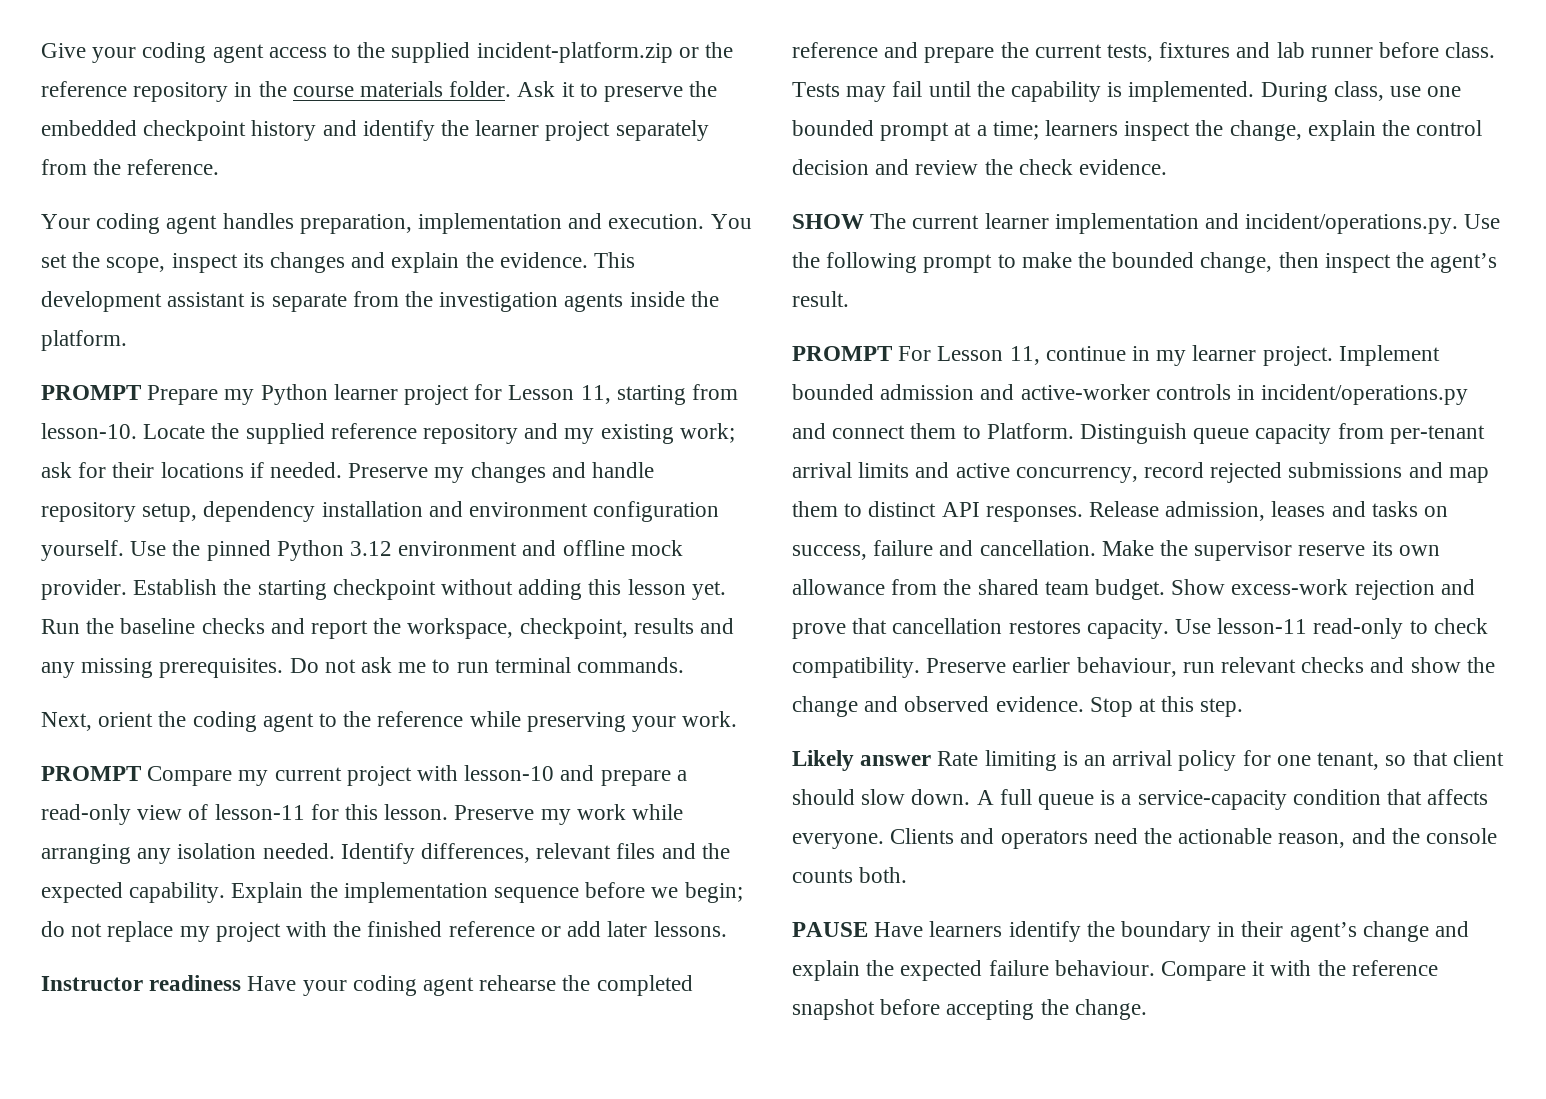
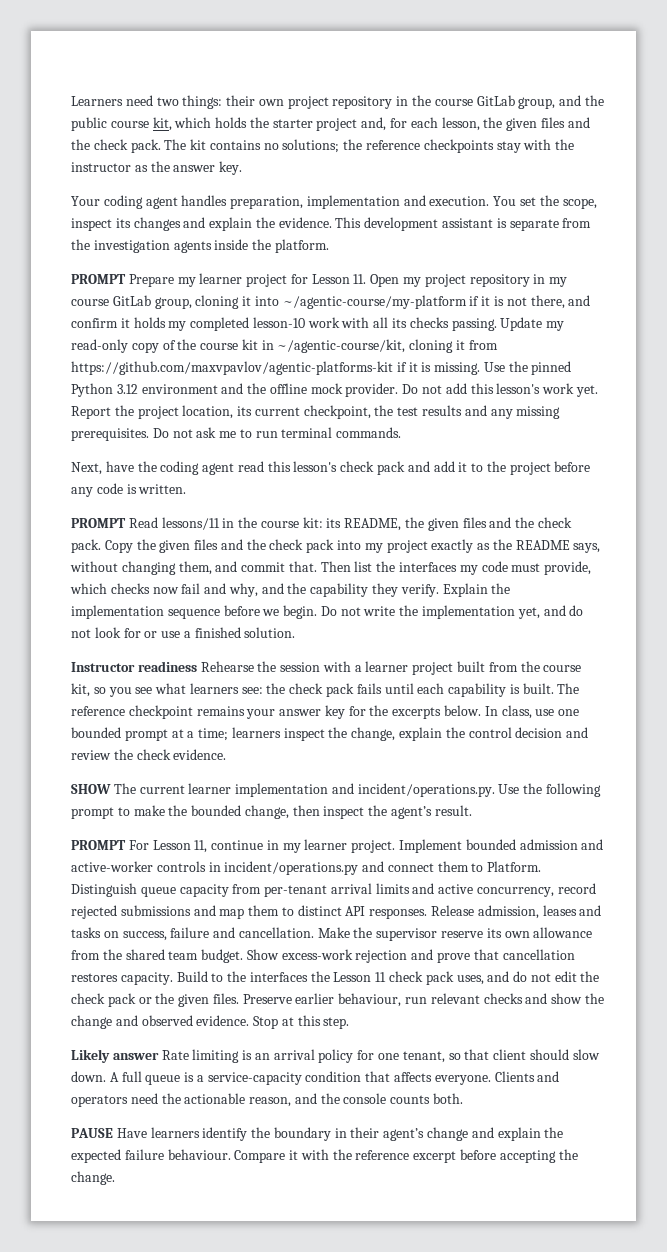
- Give your coding agent access to the supplied incident-platform.zip or the reference repository in the course materials folder. Ask it to preserve the embedded checkpoint history and identify the learner project separately from the reference.
+ Learners need two things: their own project repository in the course GitLab group, and the public course kit, which holds the starter project and, for each lesson, the given files and the check pack. The kit contains no solutions; the reference checkpoints stay with the instructor as the answer key.
- PROMPT Prepare my Python learner project for Lesson 11, starting from lesson-10. Locate the supplied reference repository and my existing work; ask for their locations if needed. Preserve my changes and handle repository setup, dependency installation and environment configuration yourself.
+ PROMPT Prepare my learner project for Lesson 11. Open my project repository in my course GitLab group, cloning it into ~/agentic-course/my-platform if it is not there, and confirm it holds my completed lesson-10 work with all its checks passing. Update my read-only copy of the course kit in ~/agentic-course/kit, cloning it from https://github.com/maxvpavlov/agentic-platforms-kit if it is missing.
- Use the pinned Python 3.12 environment and offline mock provider.
+ Use the pinned Python 3.12 environment and the offline mock provider.
- Establish the starting checkpoint without adding this lesson yet. Run the baseline checks and report the workspace, checkpoint, results and any missing prerequisites.
+ Do not add this lesson's work yet. Report the project location, its current checkpoint, the test results and any missing prerequisites.
- Next, orient the coding agent to the reference while preserving your work.
- PROMPT Compare my current project with lesson-10 and prepare a read-only view of lesson-11 for this lesson. Preserve my work while arranging any isolation needed. Identify differences, relevant files and the expected capability.
+ Next, have the coding agent read this lesson's check pack and add it to the project before any code is written.
+ PROMPT Read lessons/11 in the course kit: its README, the given files and the check pack. Copy the given files and the check pack into my project exactly as the README says, without changing them, and commit that. Then list the interfaces my code must provide, which checks now fail and why, and the capability they verify.
- Explain the implementation sequence before we begin; do not replace my project with the finished reference or add later lessons.
- Instructor readiness Have your coding agent rehearse the completed reference and prepare the current tests, fixtures and lab runner before class. Tests may fail until the capability is implemented. During class, use one bounded prompt at a time; learners inspect the change, explain the control decision and review the check evidence.
+ Explain the implementation sequence before we begin. Do not write the implementation yet, and do not look for or use a finished solution.
+ Instructor readiness Rehearse the session with a learner project built from the course kit, so you see what learners see: the check pack fails until each capability is built. The reference checkpoint remains your answer key for the excerpts below. In class, use one bounded prompt at a time; learners inspect the change, explain the control decision and review the check evidence.
- Use lesson-11 read-only to check compatibility.
+ Build to the interfaces the Lesson 11 check pack uses, and do not edit the check pack or the given files.
- Compare it with the reference snapshot before accepting the change.
+ Compare it with the reference excerpt before accepting the change.

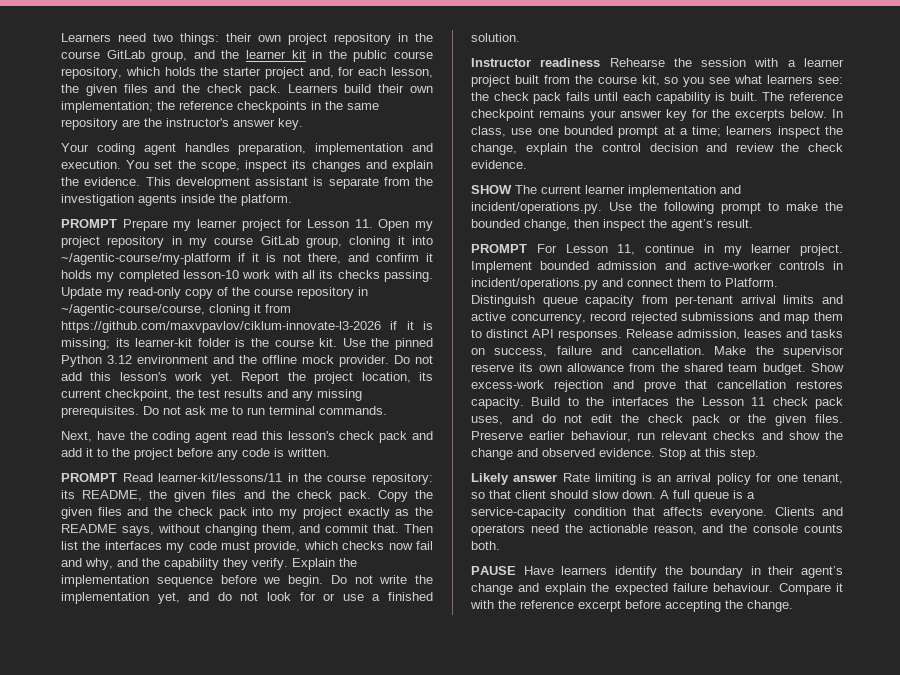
- Learners need two things: their own project repository in the course GitLab group, and the public course kit, which holds the starter project and, for each lesson, the given files and the check pack.
+ Learners need two things: their own project repository in the course GitLab group, and the learner kit in the public course repository, which holds the starter project and, for each lesson, the given files and the check pack.
- The kit contains no solutions; the reference checkpoints stay with the instructor as the answer key.
+ Learners build their own implementation; the reference checkpoints in the same repository are the instructor's answer key.
- Update my read-only copy of the course kit in ~/agentic-course/kit, cloning it from https://github.com/maxvpavlov/agentic-platforms-kit if it is missing.
+ Update my read-only copy of the course repository in ~/agentic-course/course, cloning it from https://github.com/maxvpavlov/ciklum-innovate-l3-2026 if it is missing; its learner-kit folder is the course kit.
- PROMPT Read lessons/11 in the course kit: its README, the given files and the check pack.
+ PROMPT Read learner-kit/lessons/11 in the course repository: its README, the given files and the check pack.

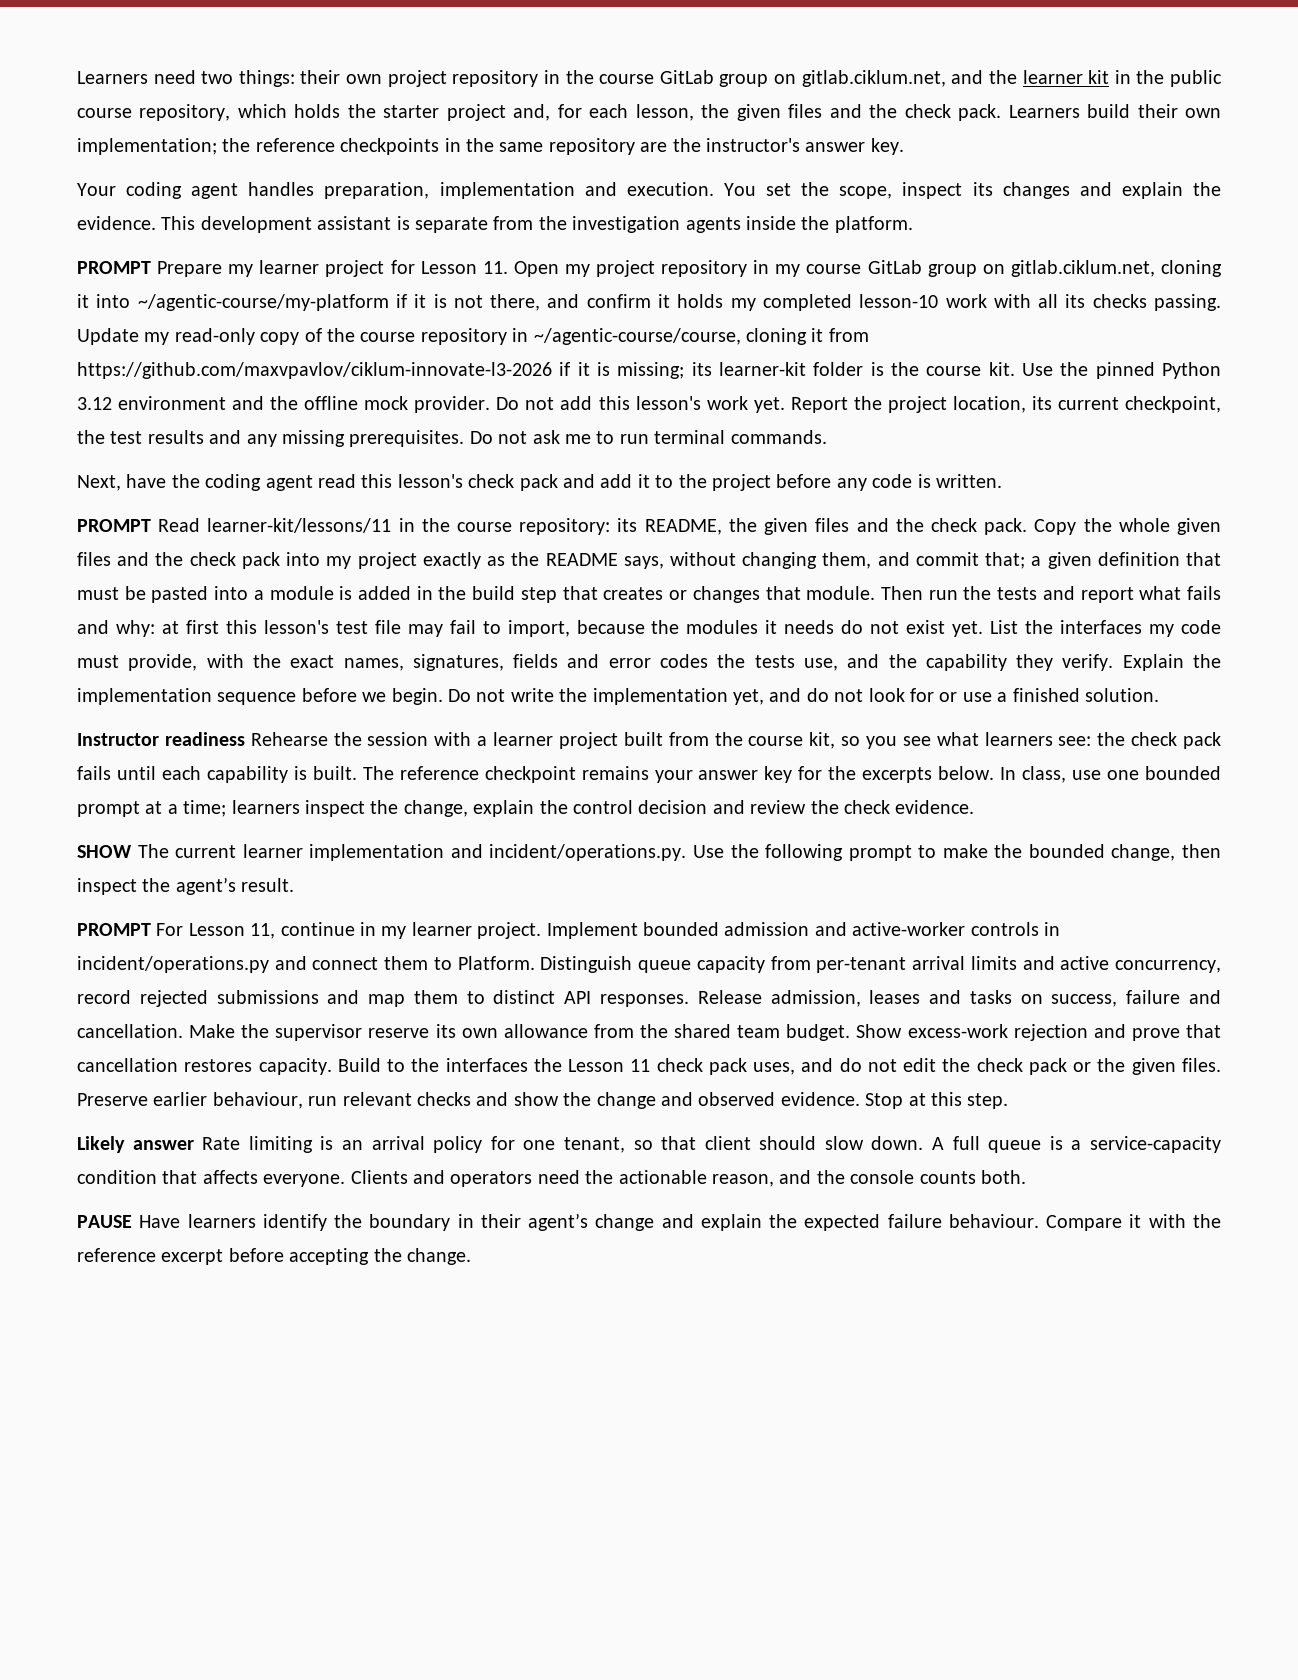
- Learners need two things: their own project repository in the course GitLab group, and the learner kit in the public course repository, which holds the starter project and, for each lesson, the given files and the check pack.
+ Learners need two things: their own project repository in the course GitLab group on gitlab.ciklum.net, and the learner kit in the public course repository, which holds the starter project and, for each lesson, the given files and the check pack.
- PROMPT Prepare my learner project for Lesson 11. Open my project repository in my course GitLab group, cloning it into ~/agentic-course/my-platform if it is not there, and confirm it holds my completed lesson-10 work with all its checks passing.
+ PROMPT Prepare my learner project for Lesson 11. Open my project repository in my course GitLab group on gitlab.ciklum.net, cloning it into ~/agentic-course/my-platform if it is not there, and confirm it holds my completed lesson-10 work with all its checks passing.
- Copy the given files and the check pack into my project exactly as the README says, without changing them, and commit that. Then list the interfaces my code must provide, which checks now fail and why, and the capability they verify.
+ Copy the whole given files and the check pack into my project exactly as the README says, without changing them, and commit that; a given definition that must be pasted into a module is added in the build step that creates or changes that module. Then run the tests and report what fails and why: at first this lesson's test file may fail to import, because the modules it needs do not exist yet. List the interfaces my code must provide, with the exact names, signatures, fields and error codes the tests use, and the capability they verify.

